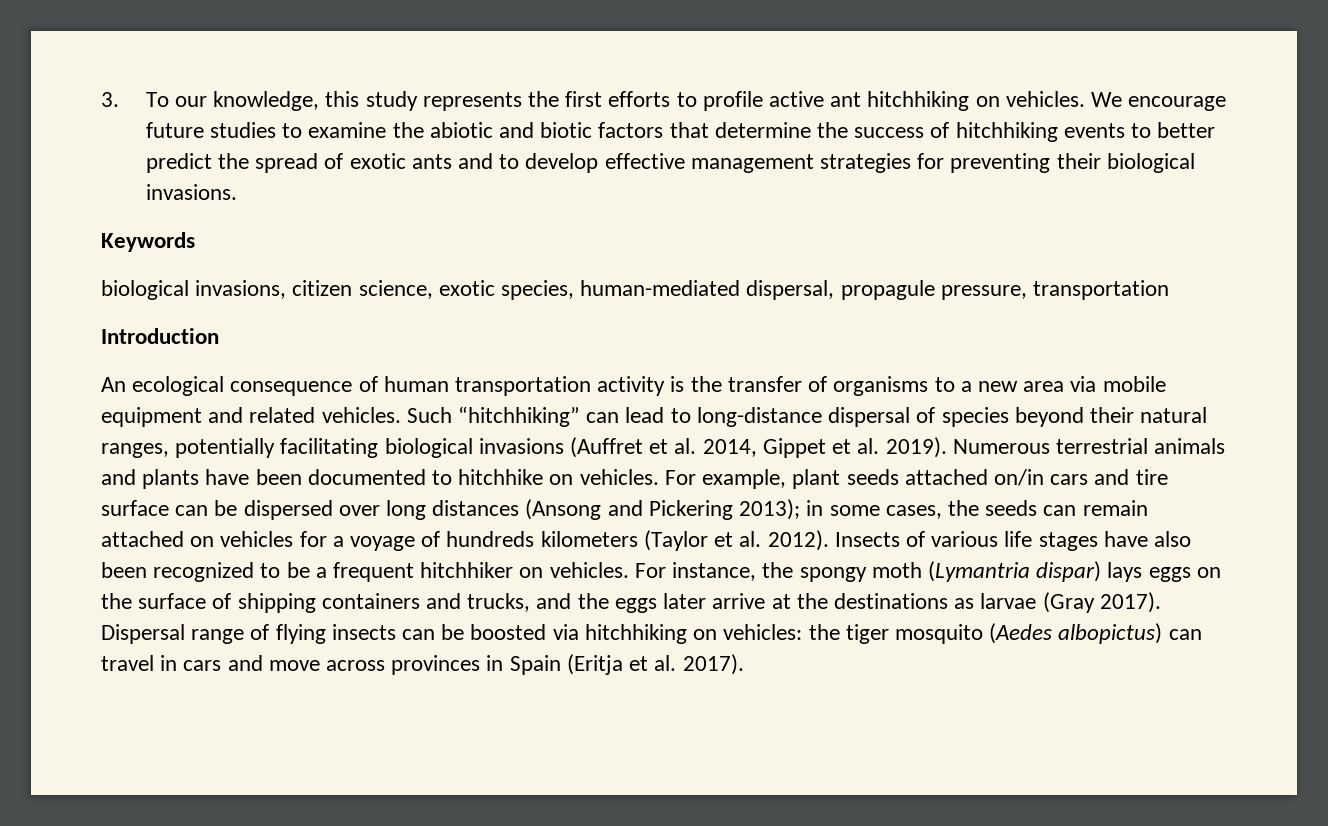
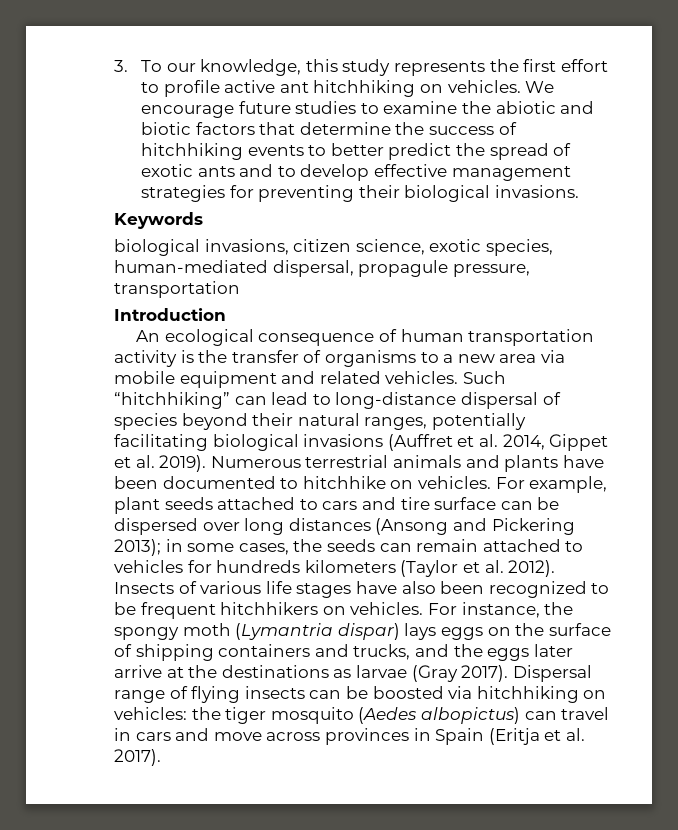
- 3. To our knowledge, this study represents the first efforts to profile active ant hitchhiking on vehicles.
+ 3. To our knowledge, this study represents the first effort to profile active ant hitchhiking on vehicles.
- For example, plant seeds attached on/in cars and tire surface can be dispersed over long distances (Ansong and Pickering 2013); in some cases, the seeds can remain attached on vehicles for a voyage of hundreds kilometers (Taylor et al. 2012).
+ For example, plant seeds attached to cars and tire surface can be dispersed over long distances (Ansong and Pickering 2013); in some cases, the seeds can remain attached to vehicles for hundreds kilometers (Taylor et al. 2012).
- Insects of various life stages have also been recognized to be a frequent hitchhiker on vehicles.
+ Insects of various life stages have also been recognized to be frequent hitchhikers on vehicles.

